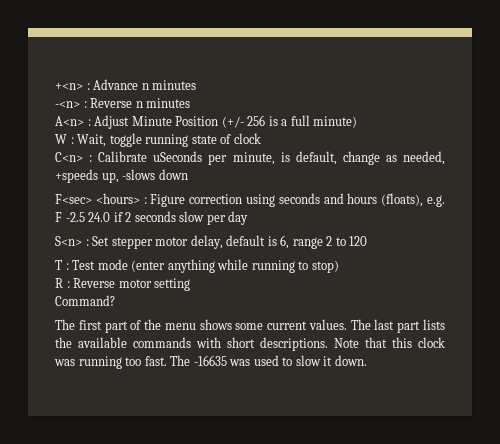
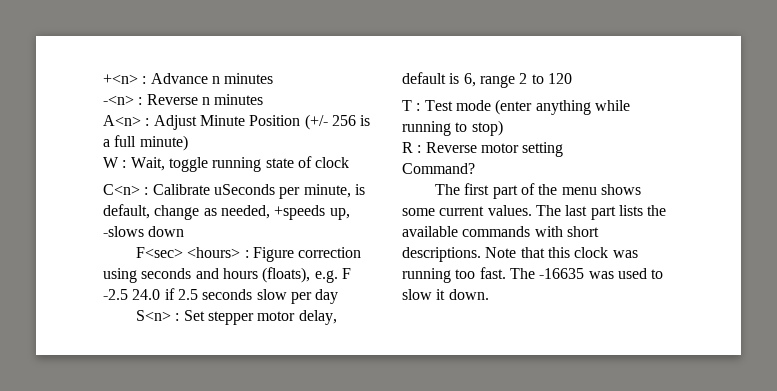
- F<sec> <hours> : Figure correction using seconds and hours (floats), e.g. F -2.5 24.0 if 2 seconds slow per day
+ F<sec> <hours> : Figure correction using seconds and hours (floats), e.g. F -2.5 24.0 if 2.5 seconds slow per day

